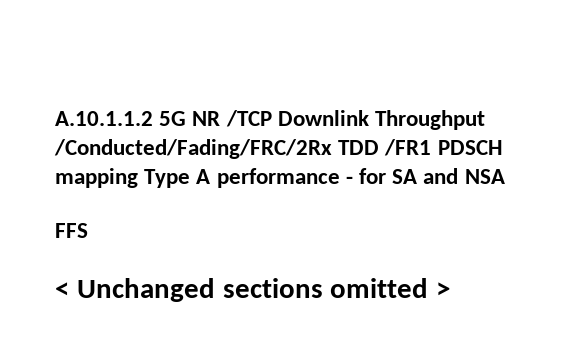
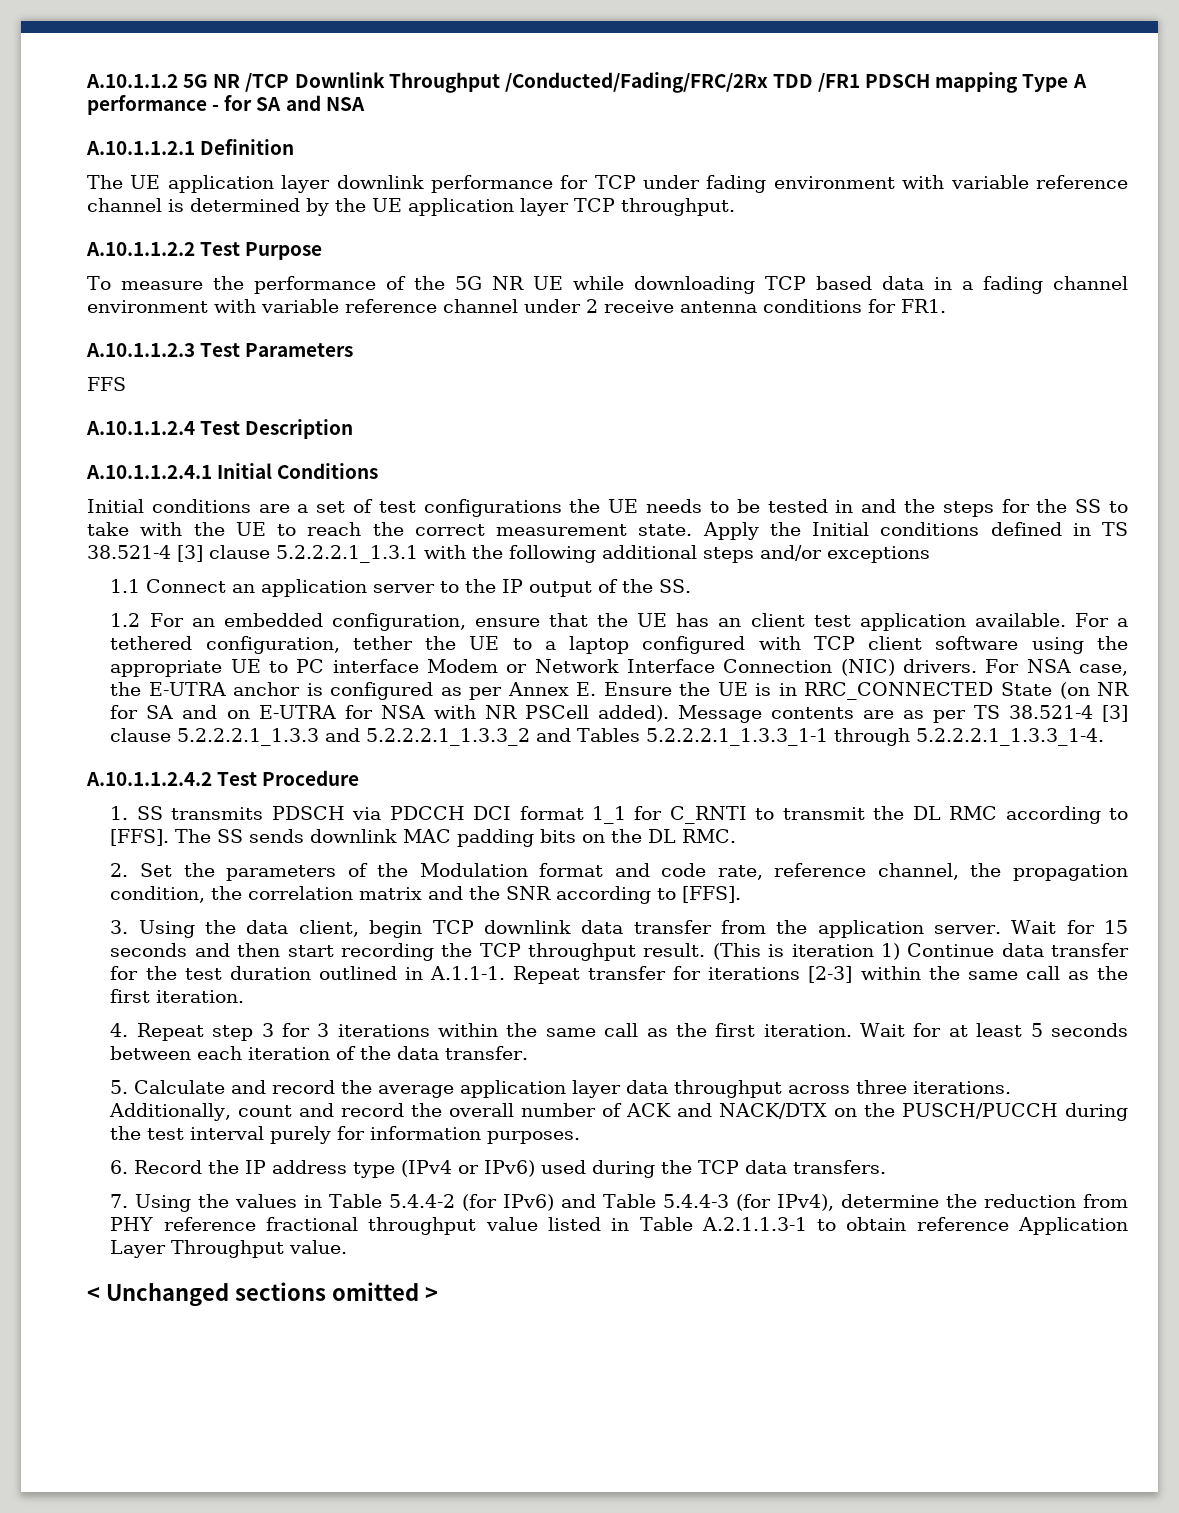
+ A.10.1.1.2.1 Definition
+ The UE application layer downlink performance for TCP under fading environment with variable reference channel is determined by the UE application layer TCP throughput.
+ A.10.1.1.2.2 Test Purpose
+ To measure the performance of the 5G NR UE while downloading TCP based data in a fading channel environment with variable reference channel under 2 receive antenna conditions for FR1.
+ A.10.1.1.2.3 Test Parameters
  FFS
+ A.10.1.1.2.4 Test Description
+ A.10.1.1.2.4.1 Initial Conditions
+ Initial conditions are a set of test configurations the UE needs to be tested in and the steps for the SS to take with the UE to reach the correct measurement state. Apply the Initial conditions defined in TS 38.521-4 [3] clause 5.2.2.2.1_1.3.1 with the following additional steps and/or exceptions
+ 1.1 Connect an application server to the IP output of the SS.
+ 1.2 For an embedded configuration, ensure that the UE has an client test application available. For a tethered configuration, tether the UE to a laptop configured with TCP client software using the appropriate UE to PC interface Modem or Network Interface Connection (NIC) drivers. For NSA case, the E-UTRA anchor is configured as per Annex E. Ensure the UE is in RRC_CONNECTED State (on NR for SA and on E-UTRA for NSA with NR PSCell added). Message contents are as per TS 38.521-4 [3] clause 5.2.2.2.1_1.3.3 and 5.2.2.2.1_1.3.3_2 and Tables 5.2.2.2.1_1.3.3_1-1 through 5.2.2.2.1_1.3.3_1-4.
+ A.10.1.1.2.4.2 Test Procedure
+ 1. SS transmits PDSCH via PDCCH DCI format 1_1 for C_RNTI to transmit the DL RMC according to [FFS]. The SS sends downlink MAC padding bits on the DL RMC.
+ 2. Set the parameters of the Modulation format and code rate, reference channel, the propagation condition, the correlation matrix and the SNR according to [FFS].
+ 3. Using the data client, begin TCP downlink data transfer from the application server. Wait for 15 seconds and then start recording the TCP throughput result. (This is iteration 1) Continue data transfer for the test duration outlined in A.1.1-1. Repeat transfer for iterations [2-3] within the same call as the first iteration.
+ 4. Repeat step 3 for 3 iterations within the same call as the first iteration. Wait for at least 5 seconds between each iteration of the data transfer.
+ 5. Calculate and record the average application layer data throughput across three iterations. Additionally, count and record the overall number of ACK and NACK/DTX on the PUSCH/PUCCH during the test interval purely for information purposes.
+ 6. Record the IP address type (IPv4 or IPv6) used during the TCP data transfers.
+ 7. Using the values in Table 5.4.4-2 (for IPv6) and Table 5.4.4-3 (for IPv4), determine the reduction from PHY reference fractional throughput value listed in Table A.2.1.1.3-1 to obtain reference Application Layer Throughput value.

